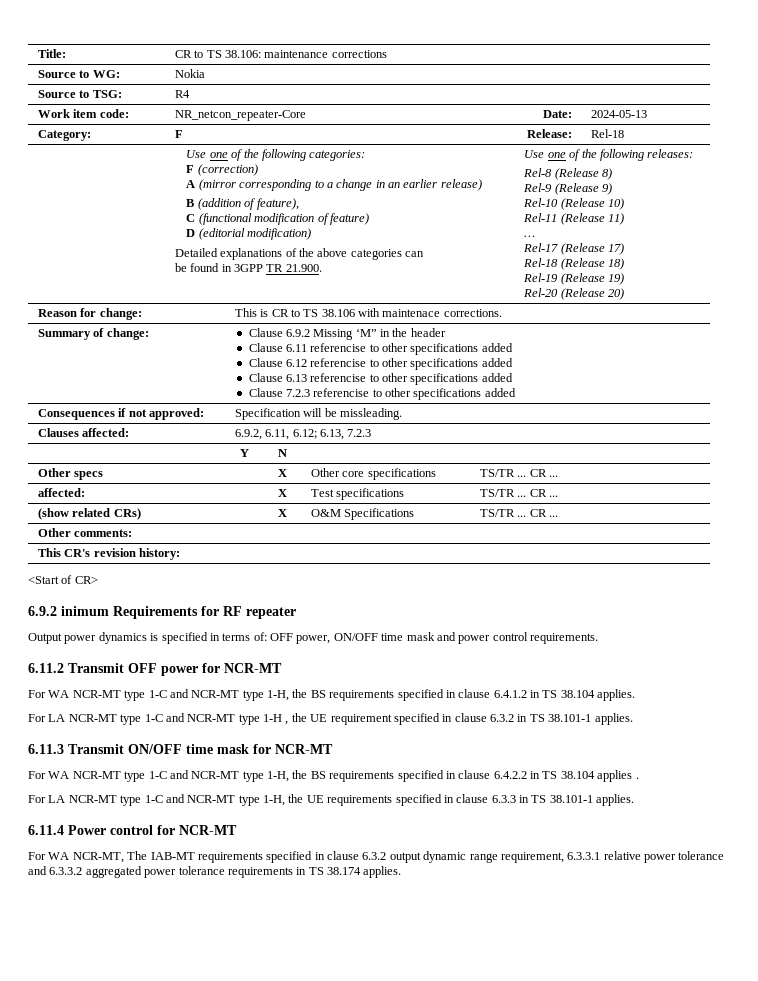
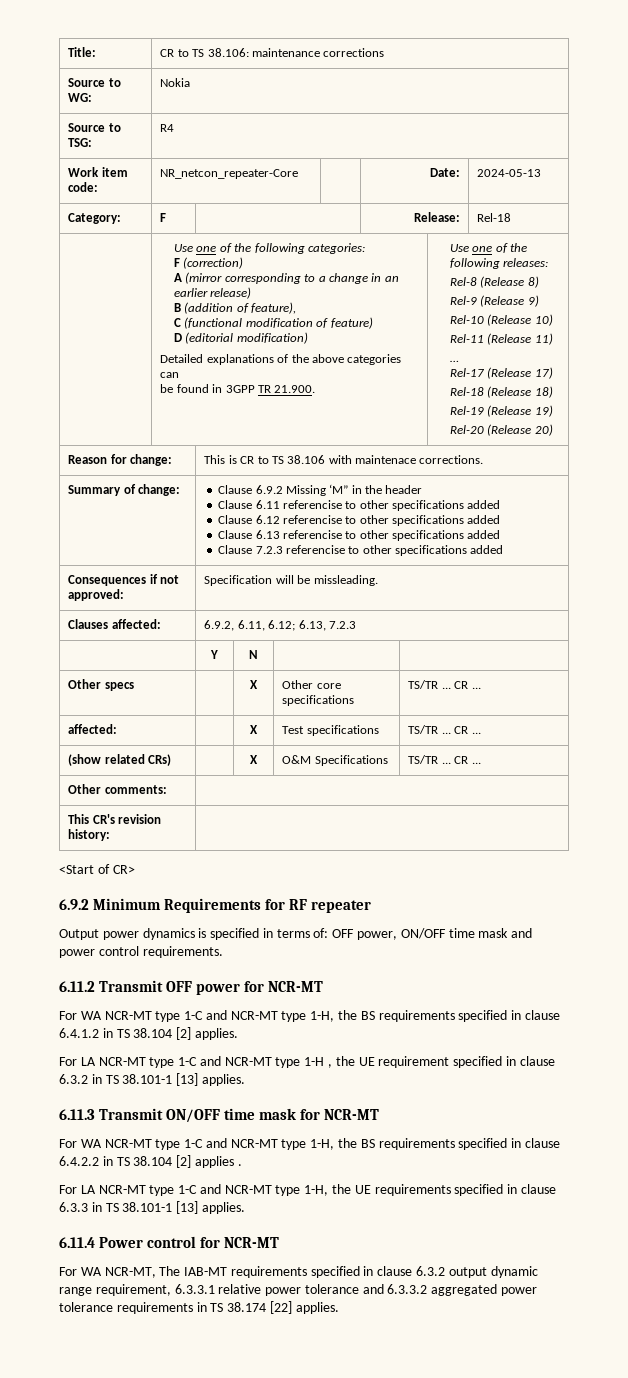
- 6.9.2 inimum Requirements for RF repeater
+ 6.9.2 Minimum Requirements for RF repeater
- For WA NCR-MT type 1-C and NCR-MT type 1-H, the BS requirements specified in clause 6.4.1.2 in TS 38.104 applies.
+ For WA NCR-MT type 1-C and NCR-MT type 1-H, the BS requirements specified in clause 6.4.1.2 in TS 38.104 [2] applies.
- For LA NCR-MT type 1-C and NCR-MT type 1-H , the UE requirement specified in clause 6.3.2 in TS 38.101-1 applies.
+ For LA NCR-MT type 1-C and NCR-MT type 1-H , the UE requirement specified in clause 6.3.2 in TS 38.101-1 [13] applies.
- For WA NCR-MT type 1-C and NCR-MT type 1-H, the BS requirements specified in clause 6.4.2.2 in TS 38.104 applies .
+ For WA NCR-MT type 1-C and NCR-MT type 1-H, the BS requirements specified in clause 6.4.2.2 in TS 38.104 [2] applies .
- For LA NCR-MT type 1-C and NCR-MT type 1-H, the UE requirements specified in clause 6.3.3 in TS 38.101-1 applies.
+ For LA NCR-MT type 1-C and NCR-MT type 1-H, the UE requirements specified in clause 6.3.3 in TS 38.101-1 [13] applies.
- For WA NCR-MT, The IAB-MT requirements specified in clause 6.3.2 output dynamic range requirement, 6.3.3.1 relative power tolerance and 6.3.3.2 aggregated power tolerance requirements in TS 38.174 applies.
+ For WA NCR-MT, The IAB-MT requirements specified in clause 6.3.2 output dynamic range requirement, 6.3.3.1 relative power tolerance and 6.3.3.2 aggregated power tolerance requirements in TS 38.174 [22] applies.

